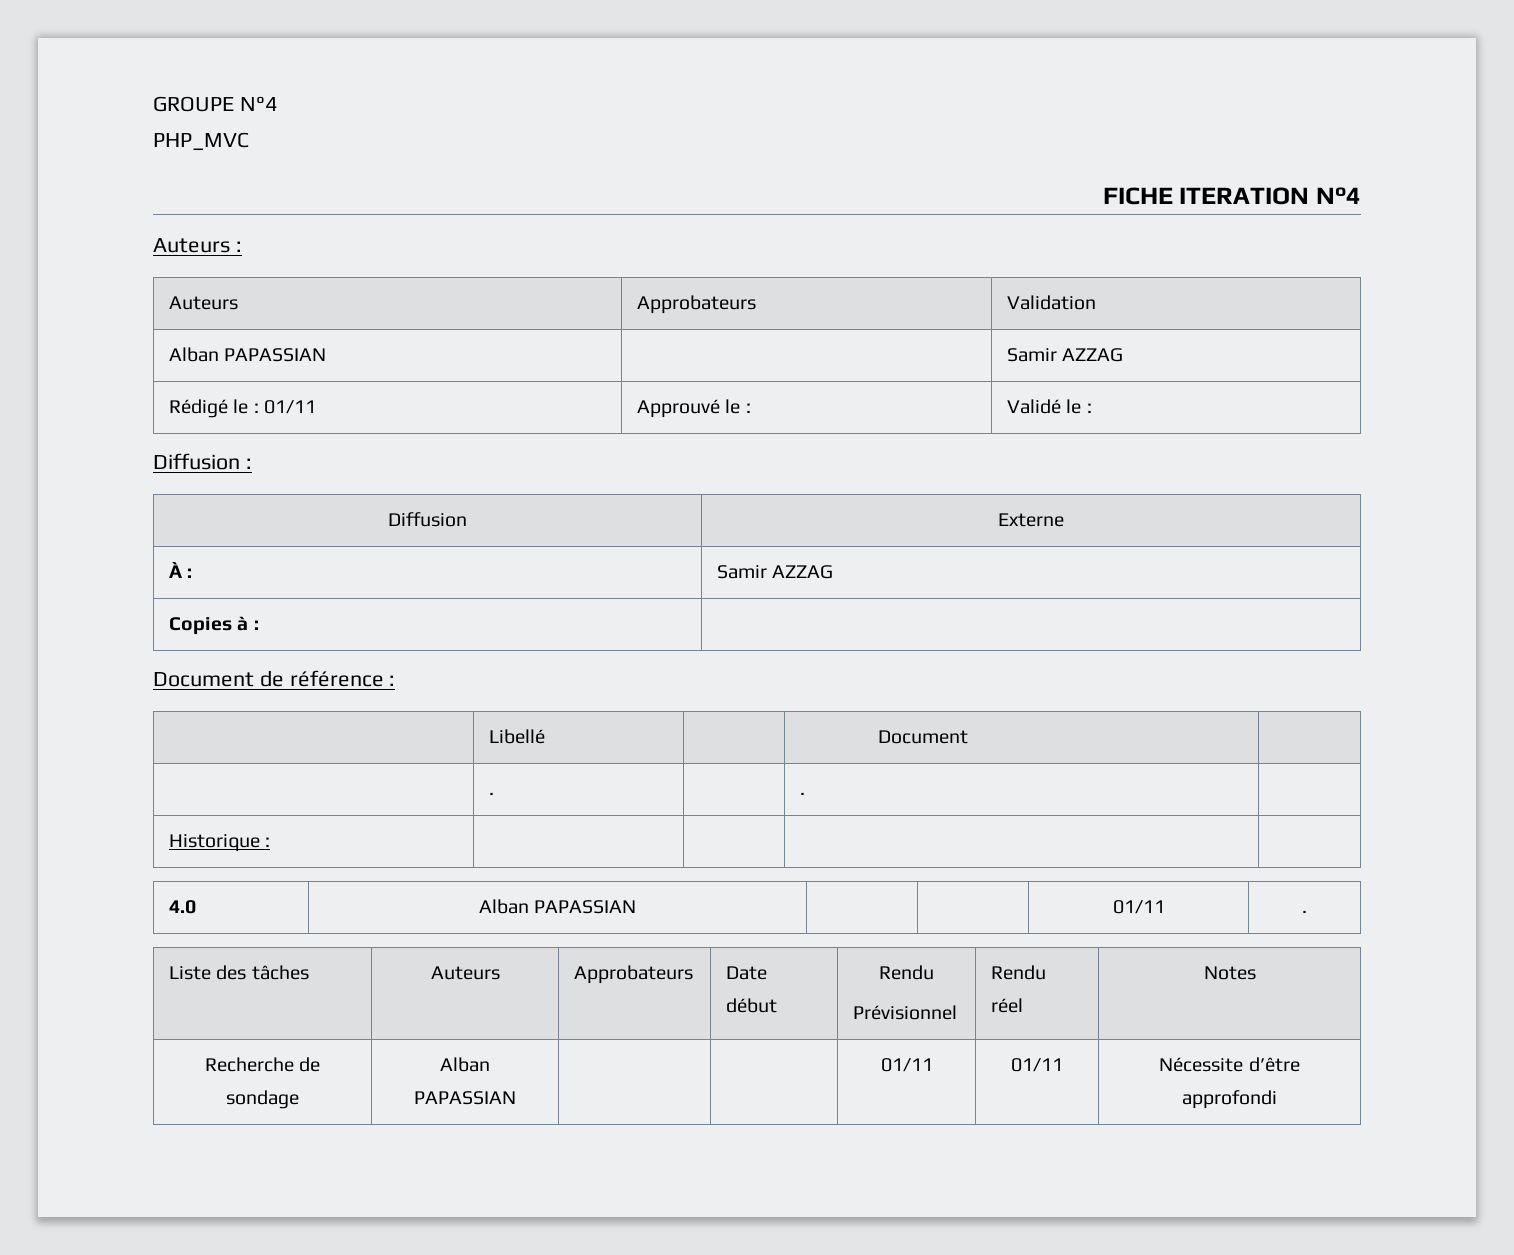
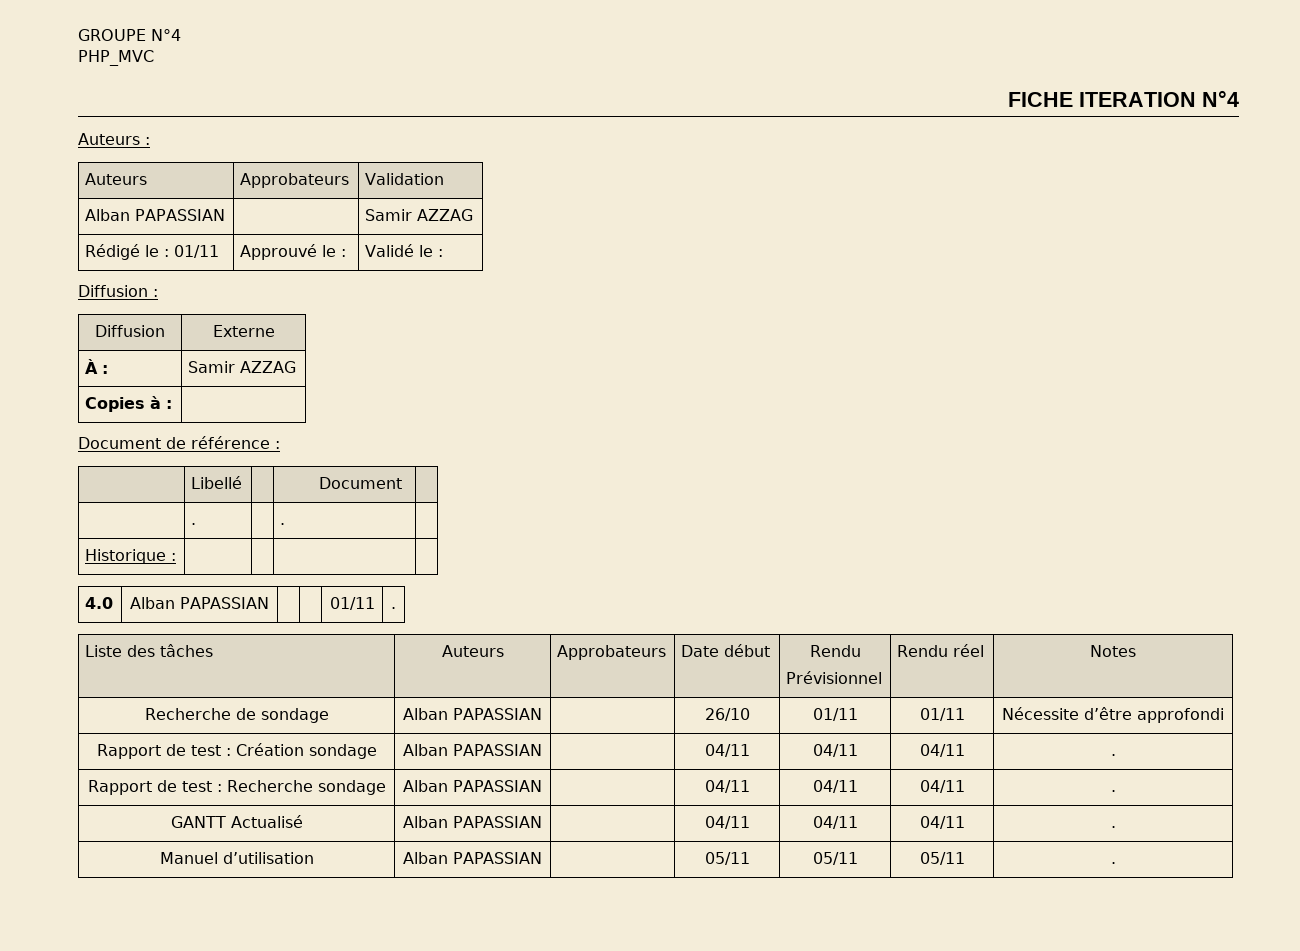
- Recherche de sondage | Alban PAPASSIAN | | | 01/11 | 01/11 | Nécessite d’être approfondi
+ Recherche de sondage | Alban PAPASSIAN | | 26/10 | 01/11 | 01/11 | Nécessite d’être approfondi
+ Rapport de test : Création sondage | Alban PAPASSIAN | | 04/11 | 04/11 | 04/11 | .
+ Rapport de test : Recherche sondage | Alban PAPASSIAN | | 04/11 | 04/11 | 04/11 | .
+ GANTT Actualisé | Alban PAPASSIAN | | 04/11 | 04/11 | 04/11 | .
+ Manuel d’utilisation | Alban PAPASSIAN | | 05/11 | 05/11 | 05/11 | .

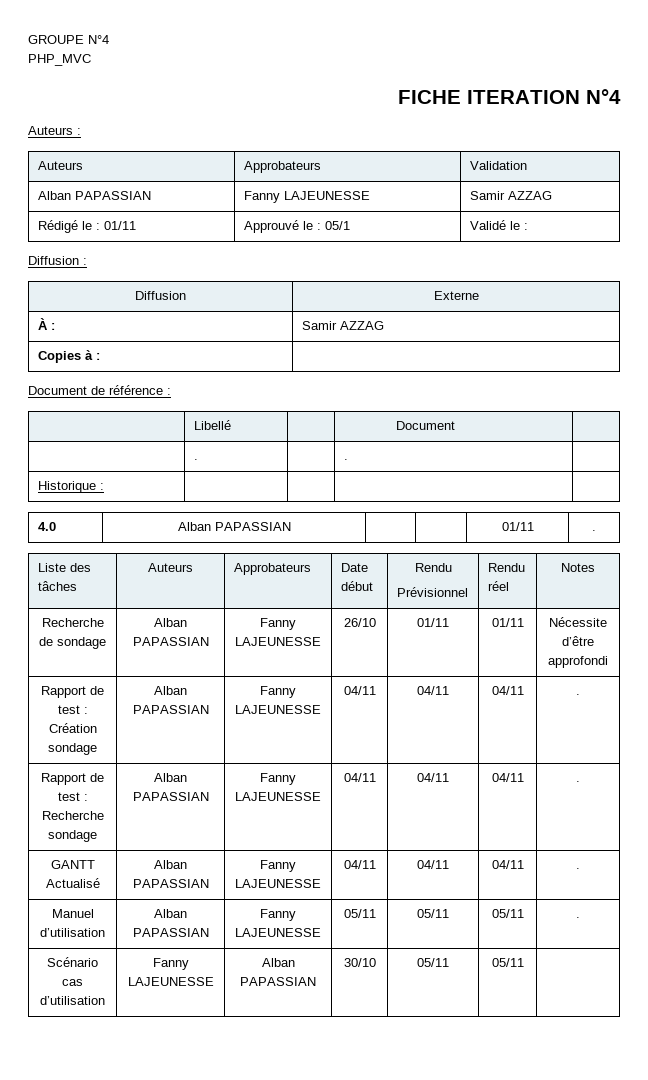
- Alban PAPASSIAN | | Samir AZZAG
+ Alban PAPASSIAN | Fanny LAJEUNESSE | Samir AZZAG
- Rédigé le : 01/11 | Approuvé le : | Validé le :
+ Rédigé le : 01/11 | Approuvé le : 05/1 | Validé le :
- Recherche de sondage | Alban PAPASSIAN | | 26/10 | 01/11 | 01/11 | Nécessite d’être approfondi
+ Recherche de sondage | Alban PAPASSIAN | Fanny LAJEUNESSE | 26/10 | 01/11 | 01/11 | Nécessite d’être approfondi
- Rapport de test : Création sondage | Alban PAPASSIAN | | 04/11 | 04/11 | 04/11 | .
+ Rapport de test : Création sondage | Alban PAPASSIAN | Fanny LAJEUNESSE | 04/11 | 04/11 | 04/11 | .
- Rapport de test : Recherche sondage | Alban PAPASSIAN | | 04/11 | 04/11 | 04/11 | .
+ Rapport de test : Recherche sondage | Alban PAPASSIAN | Fanny LAJEUNESSE | 04/11 | 04/11 | 04/11 | .
- GANTT Actualisé | Alban PAPASSIAN | | 04/11 | 04/11 | 04/11 | .
+ GANTT Actualisé | Alban PAPASSIAN | Fanny LAJEUNESSE | 04/11 | 04/11 | 04/11 | .
- Manuel d’utilisation | Alban PAPASSIAN | | 05/11 | 05/11 | 05/11 | .
+ Manuel d’utilisation | Alban PAPASSIAN | Fanny LAJEUNESSE | 05/11 | 05/11 | 05/11 | .
+ Scénario cas d’utilisation | Fanny LAJEUNESSE | Alban PAPASSIAN | 30/10 | 05/11 | 05/11 |

